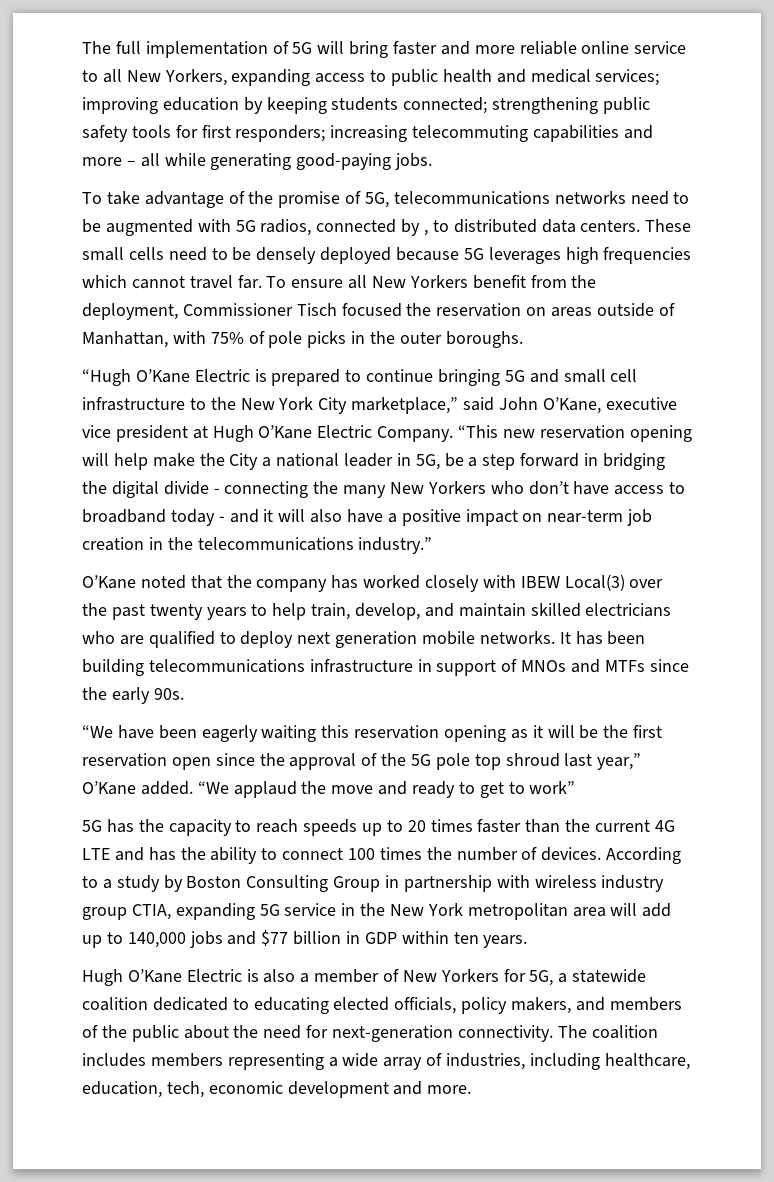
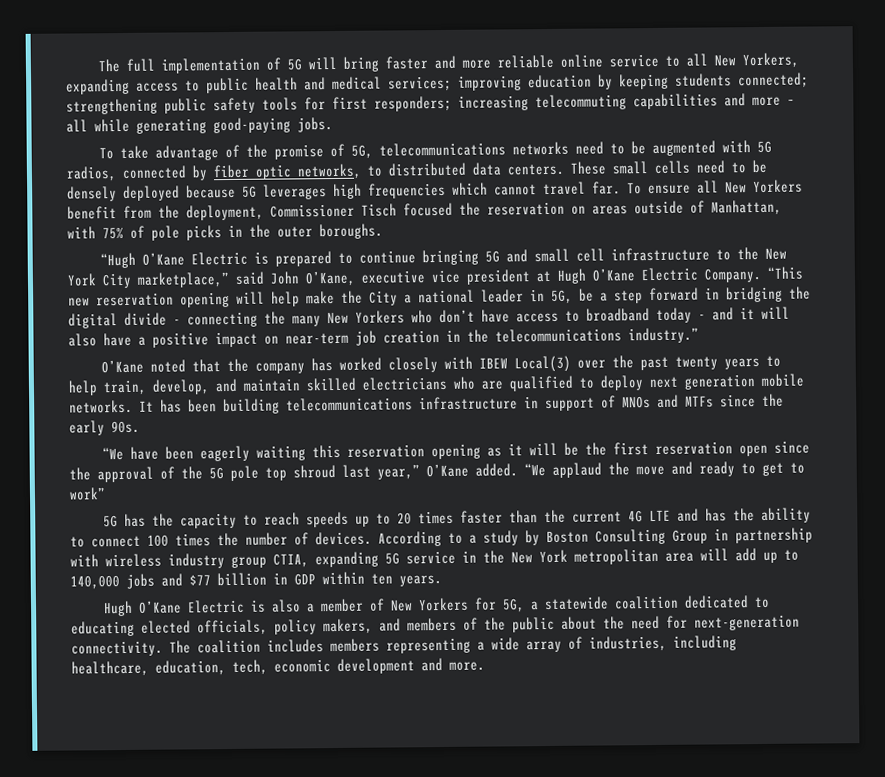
- To take advantage of the promise of 5G, telecommunications networks need to be augmented with 5G radios, connected by , to distributed data centers.
+ To take advantage of the promise of 5G, telecommunications networks need to be augmented with 5G radios, connected by fiber optic networks, to distributed data centers.

